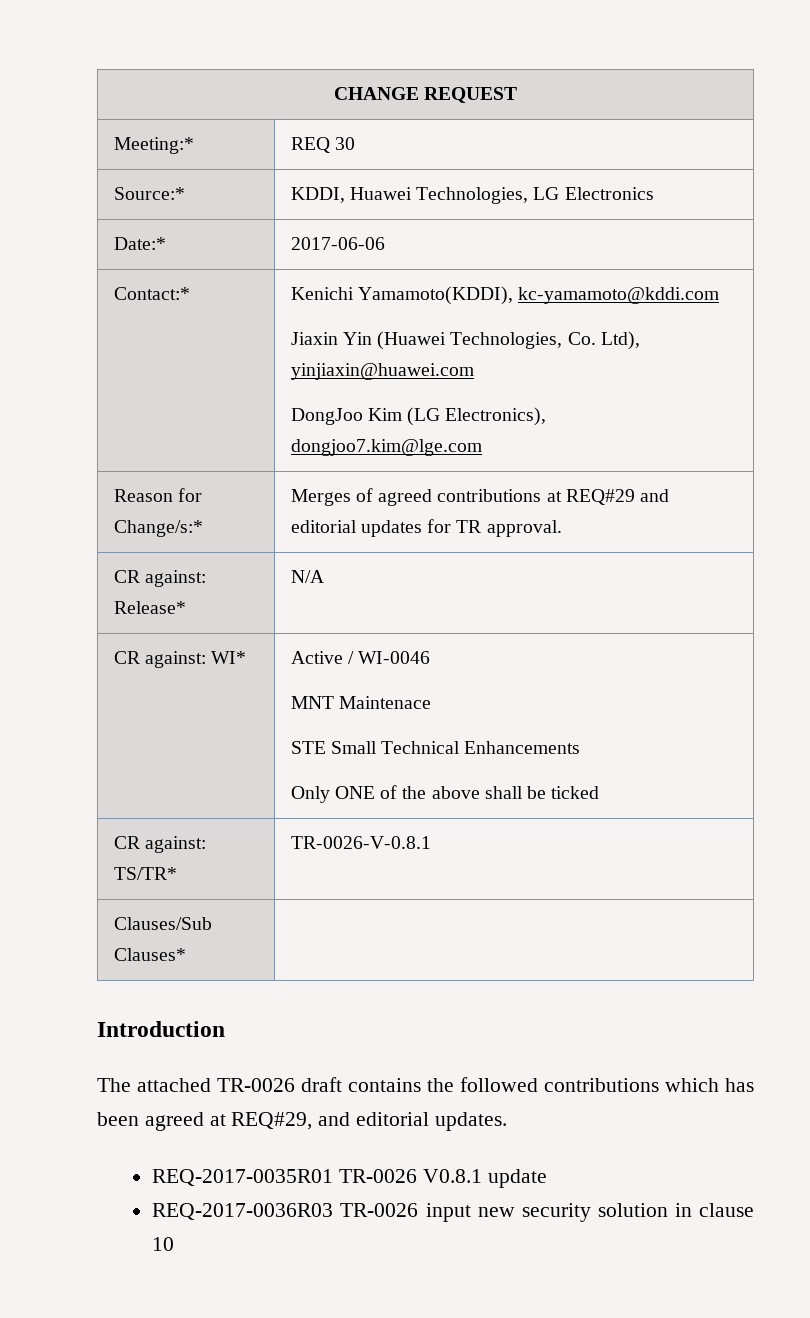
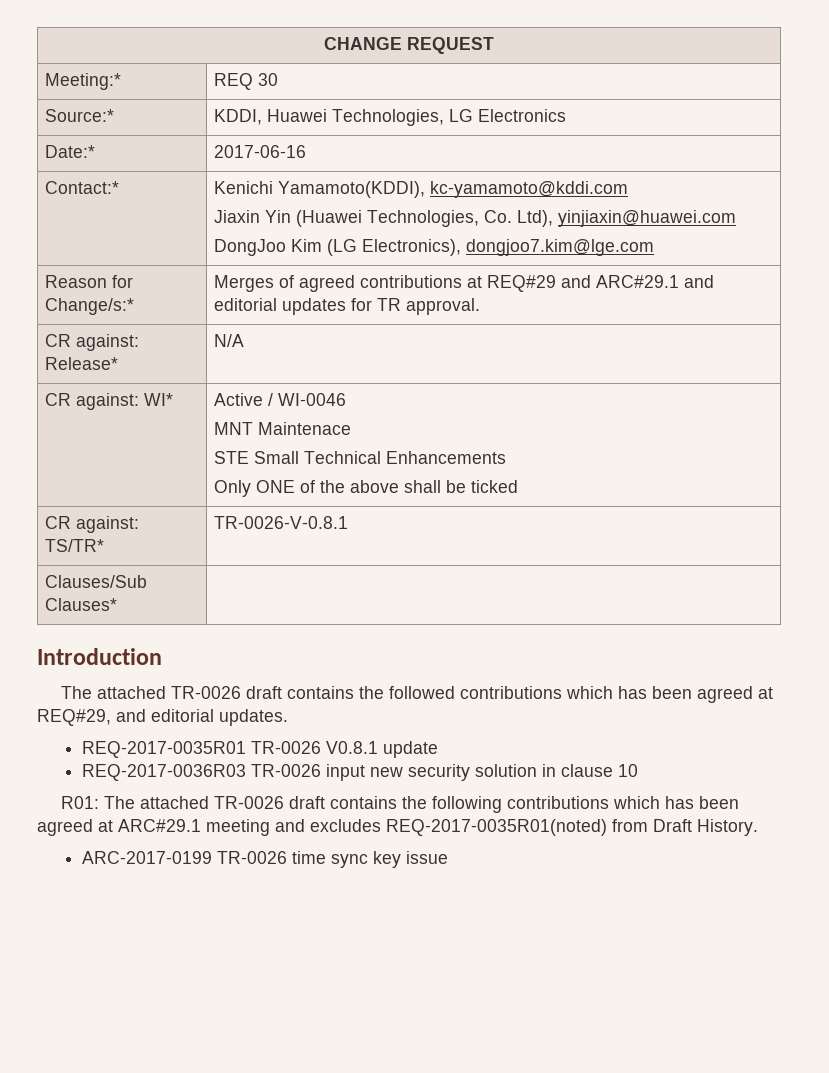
- Date:* | 2017-06-06
+ Date:* | 2017-06-16
- Reason for Change/s:* | Merges of agreed contributions at REQ#29 and editorial updates for TR approval.
+ Reason for Change/s:* | Merges of agreed contributions at REQ#29 and ARC#29.1 and editorial updates for TR approval.
+ R01: The attached TR-0026 draft contains the following contributions which has been agreed at ARC#29.1 meeting and excludes REQ-2017-0035R01(noted) from Draft History.
+ ARC-2017-0199 TR-0026 time sync key issue

